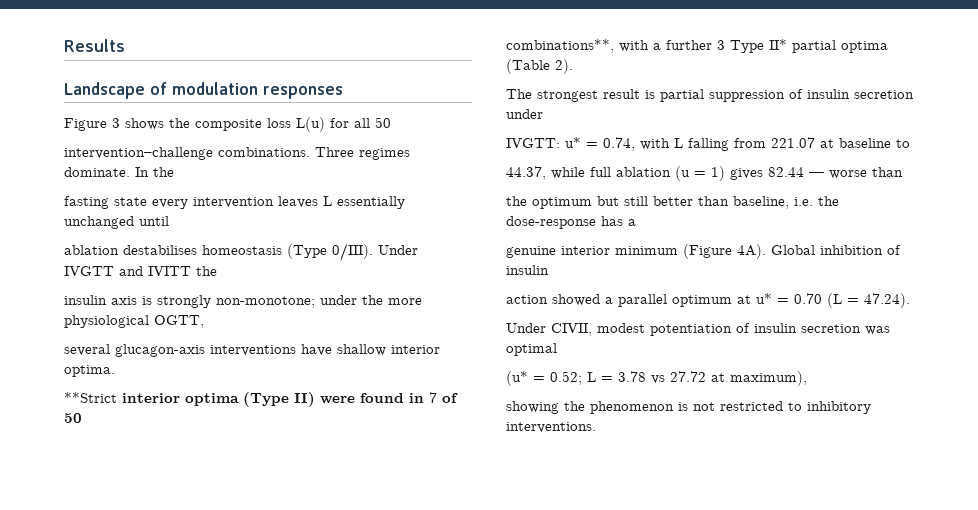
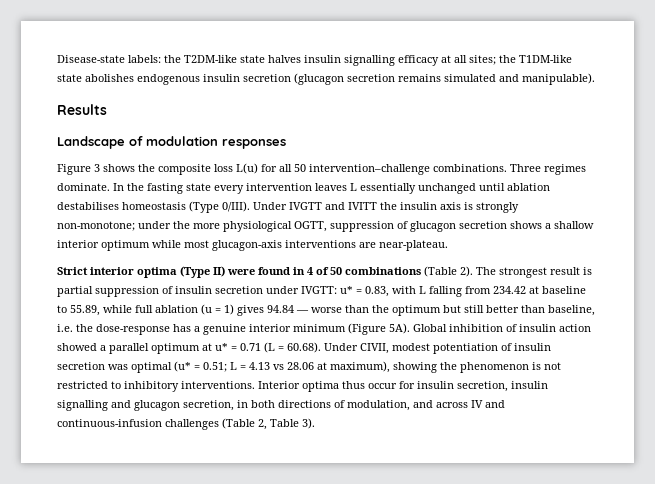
+ Disease-state labels: the T2DM-like state halves insulin signalling efficacy at all sites; the T1DM-like state abolishes endogenous insulin secretion (glucagon secretion remains simulated and manipulable).
- Figure 3 shows the composite loss L(u) for all 50
- intervention–challenge combinations.
+ Figure 3 shows the composite loss L(u) for all 50 intervention–challenge combinations.
- In the
- fasting state every intervention leaves L essentially unchanged until
- ablation destabilises homeostasis (Type 0/III).
+ In the fasting state every intervention leaves L essentially unchanged until ablation destabilises homeostasis (Type 0/III).
- Under IVGTT and IVITT the
- insulin axis is strongly non-monotone;
+ Under IVGTT and IVITT the insulin axis is strongly non-monotone;
- under the more physiological OGTT,
- several glucagon-axis interventions have shallow interior optima.
- **Strict interior optima (Type II) were found in 7 of 50
- combinations**, with a further 3 Type II* partial optima (Table 2).
- The strongest result is partial suppression of insulin secretion under
- IVGTT:
+ under the more physiological OGTT, suppression of glucagon secretion shows a shallow interior optimum while most glucagon-axis interventions are near-plateau.
+ Strict interior optima (Type II) were found in 4 of 50 combinations (Table 2). The strongest result is partial suppression of insulin secretion under IVGTT:
- u* = 0.74, with L falling from 221.07 at baseline to
- 44.37, while full ablation (u = 1) gives 82.44 — worse than
- the optimum but still better than baseline, i.e. the dose-response has a
- genuine interior minimum (Figure 4A).
+ u* = 0.83, with L falling from 234.42 at baseline to 55.89, while full ablation (u = 1) gives 94.84 — worse than the optimum but still better than baseline, i.e. the dose-response has a genuine interior minimum (Figure 5A).
- Global inhibition of insulin
- action showed a parallel optimum at u* = 0.70 (L = 47.24).
- Under CIVII, modest potentiation of insulin secretion was optimal
- (u* = 0.52; L = 3.78 vs 27.72 at maximum),
- showing the phenomenon is not restricted to inhibitory interventions.
+ Global inhibition of insulin action showed a parallel optimum at u* = 0.71 (L = 60.68). Under CIVII, modest potentiation of insulin secretion was optimal (u* = 0.51; L = 4.13 vs 28.06 at maximum), showing the phenomenon is not restricted to inhibitory interventions.
+ Interior optima thus occur for insulin secretion, insulin signalling and glucagon secretion, in both directions of modulation, and across IV and continuous-infusion challenges (Table 2, Table 3).

